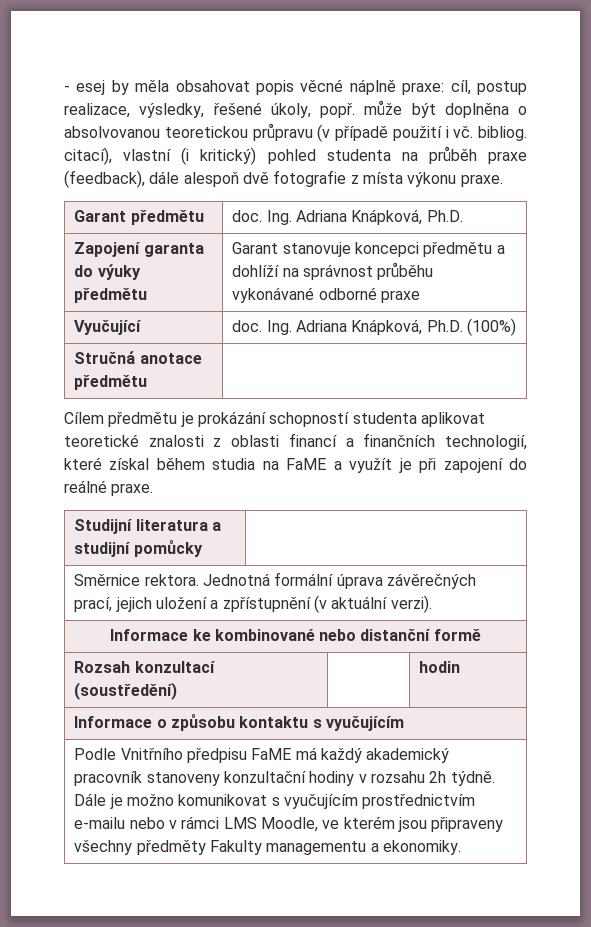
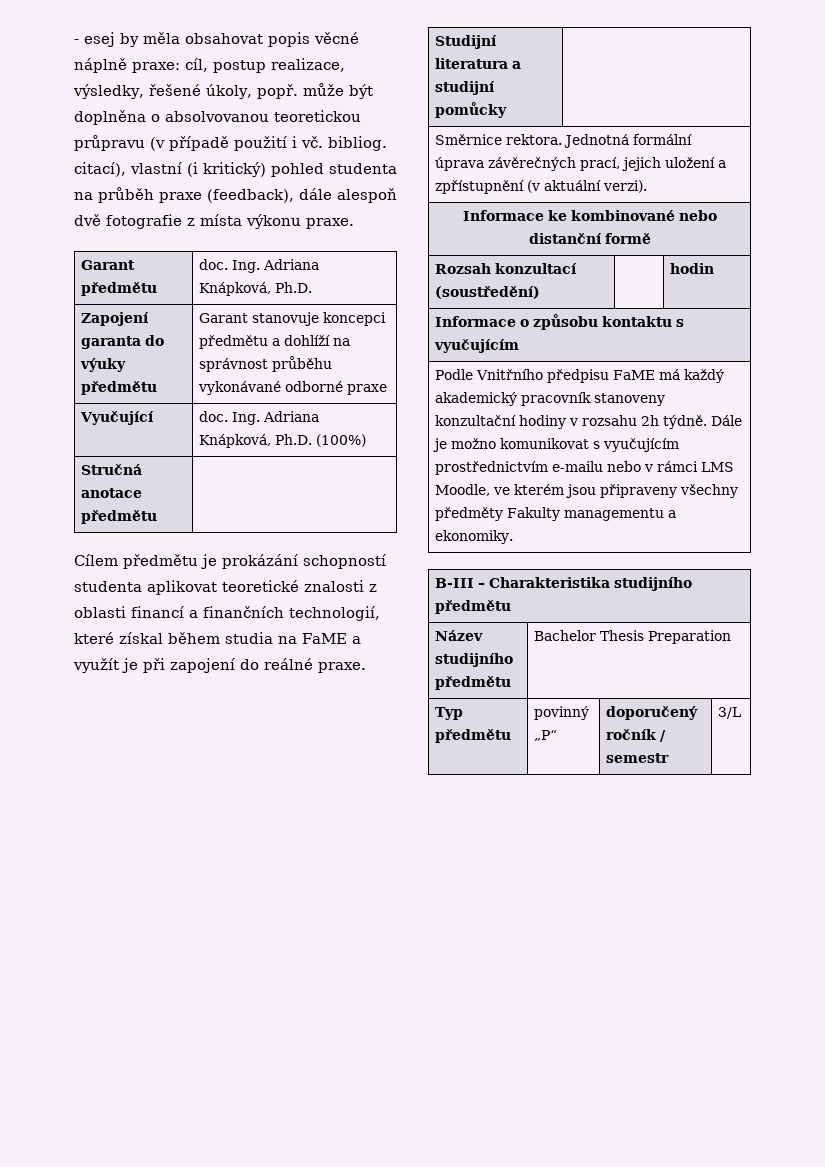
+ B-III – Charakteristika studijního předmětu
+ Název studijního předmětu | Bachelor Thesis Preparation
+ Typ předmětu | povinný „P“ | doporučený ročník / semestr | 3/L

